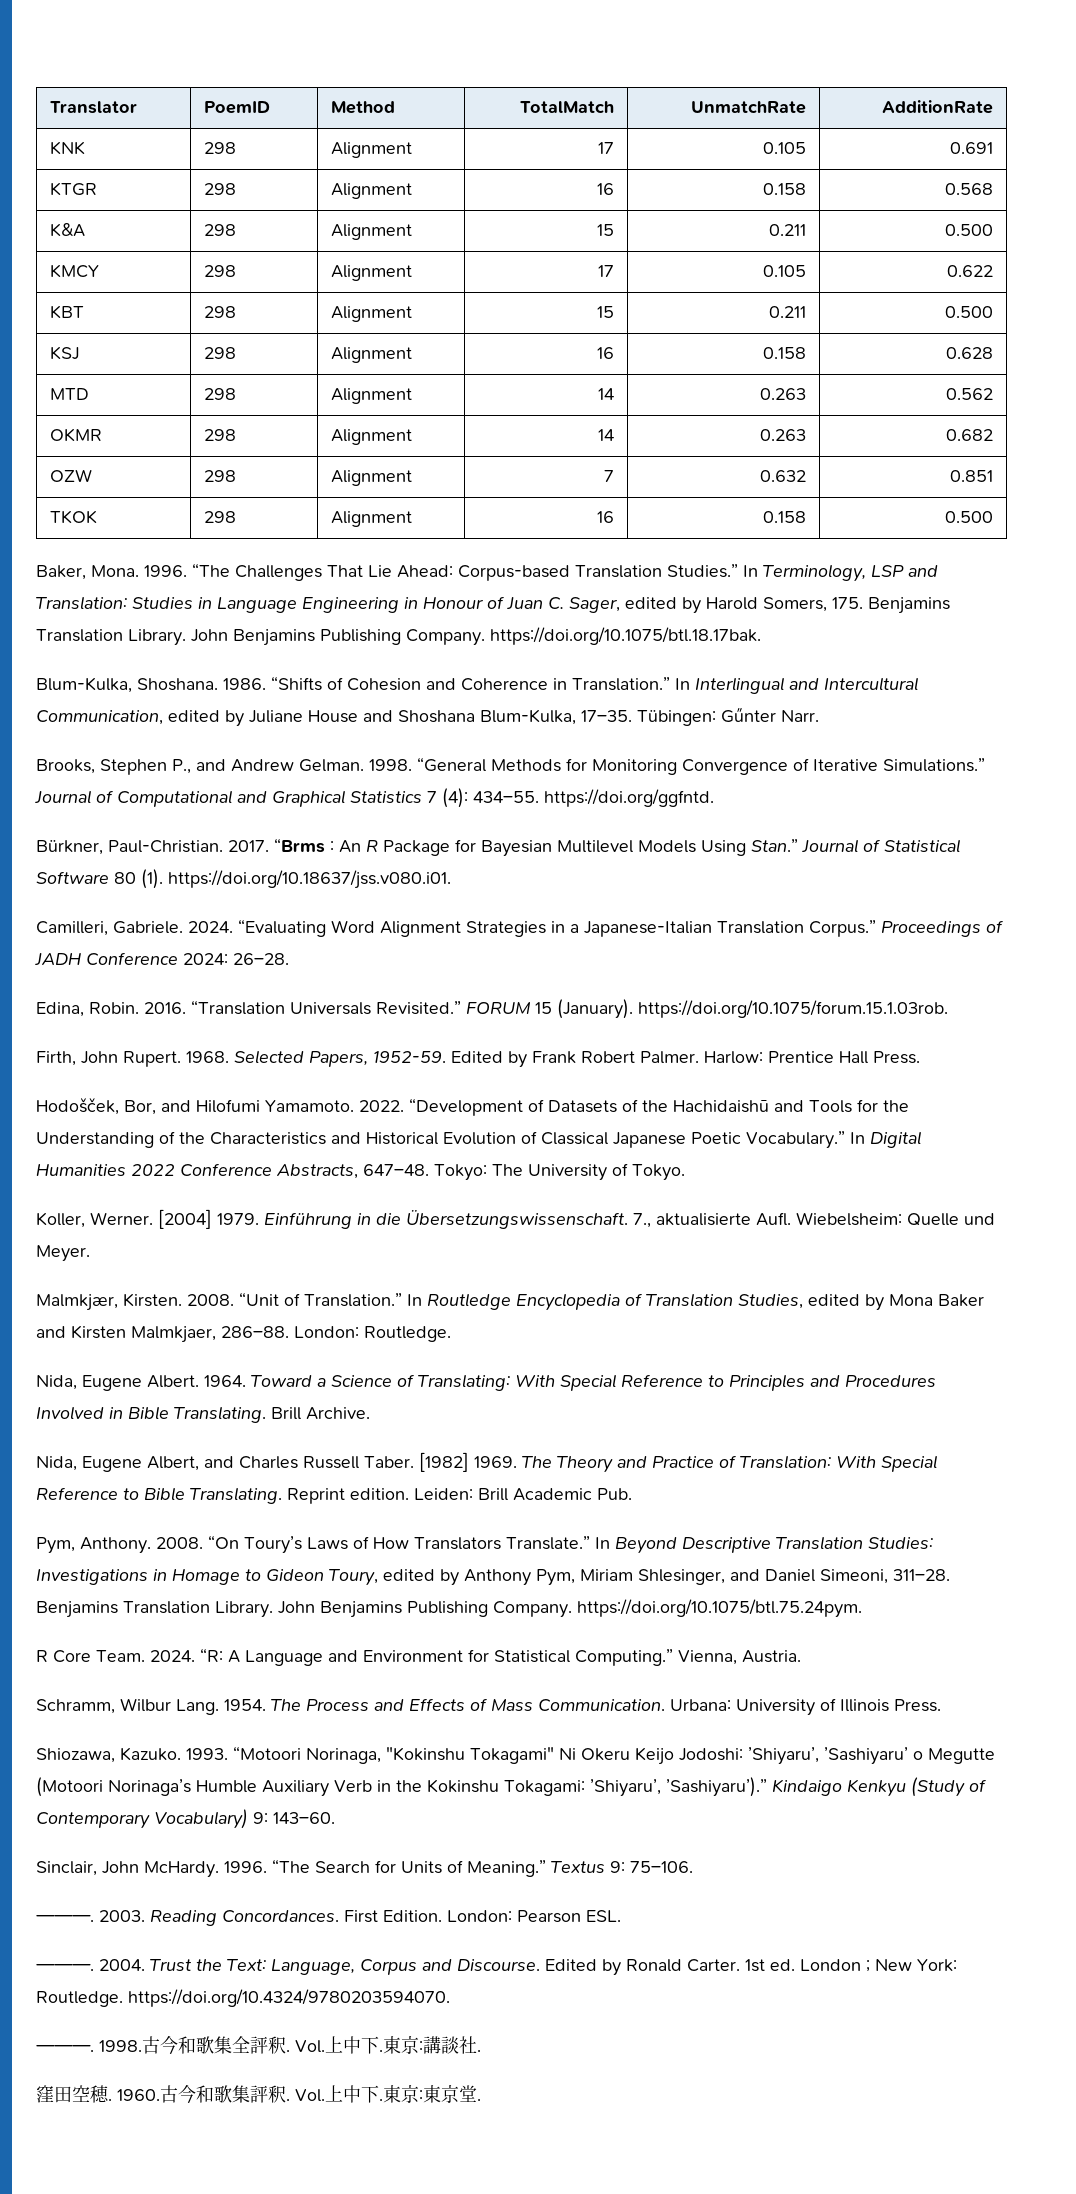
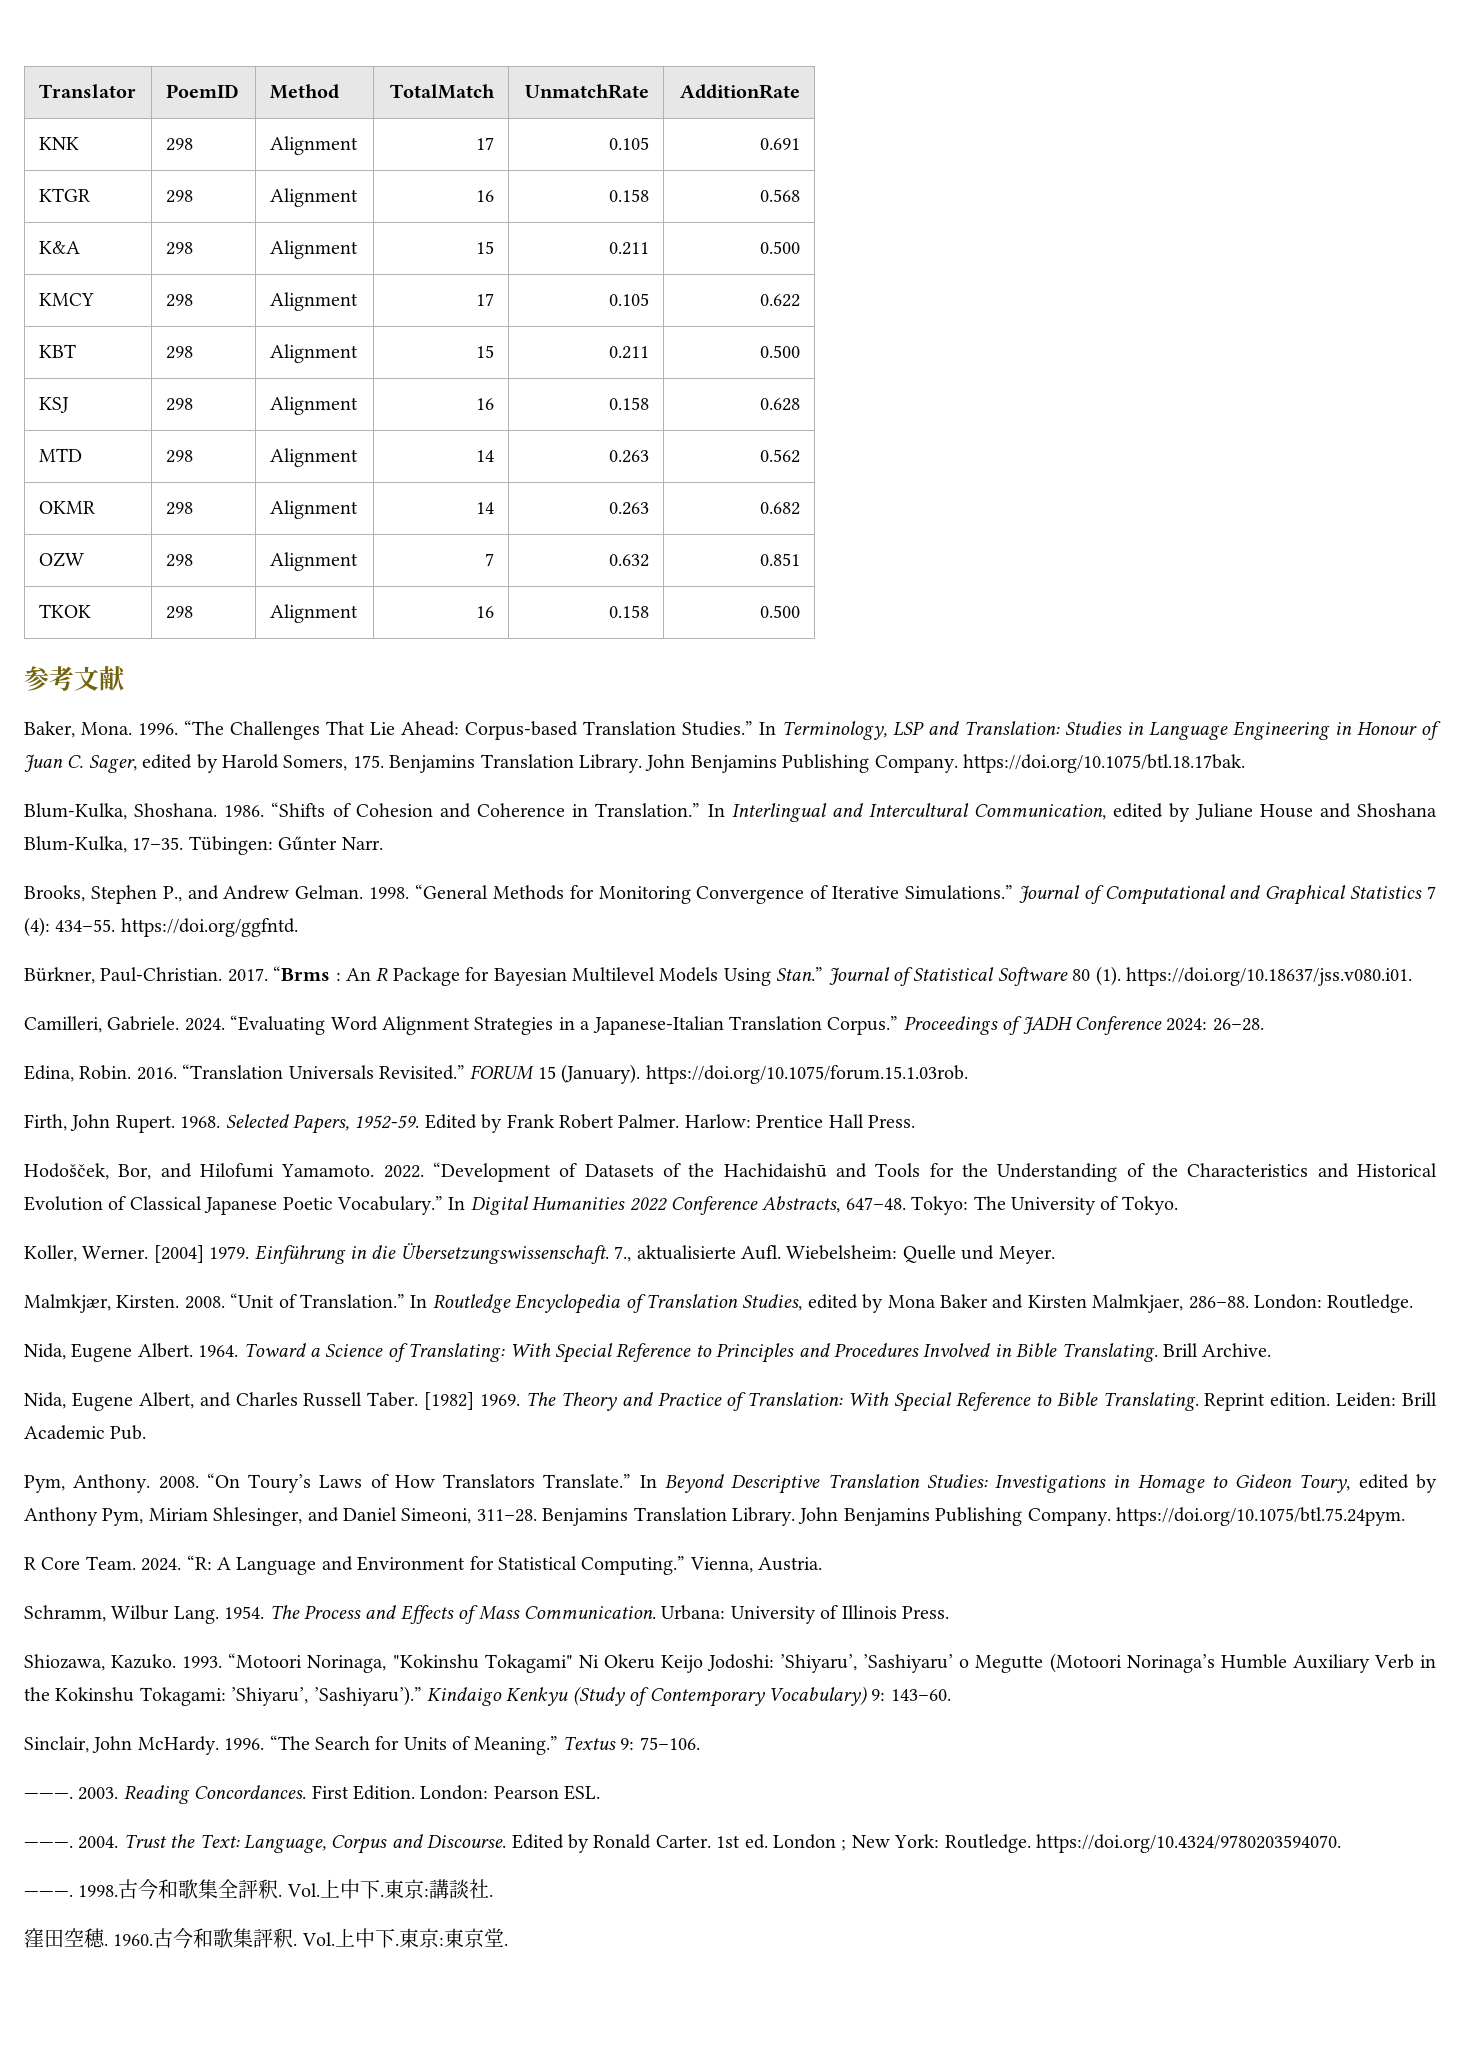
+ 参考文献

